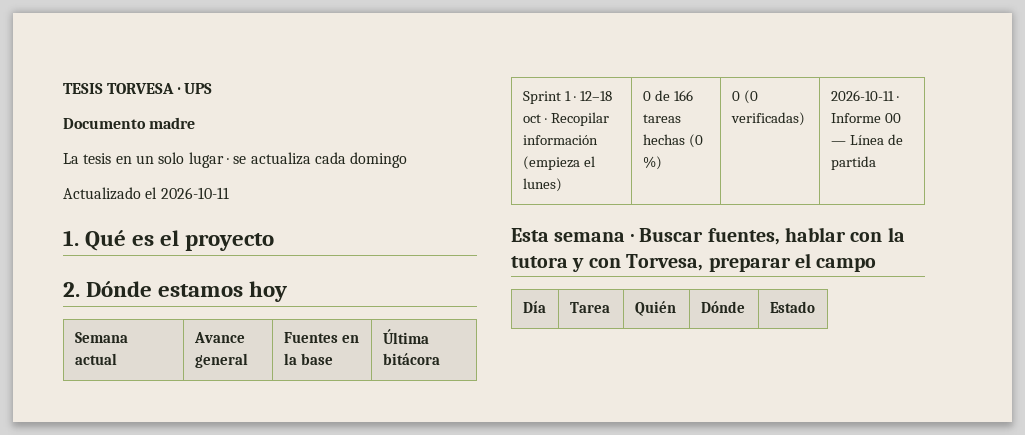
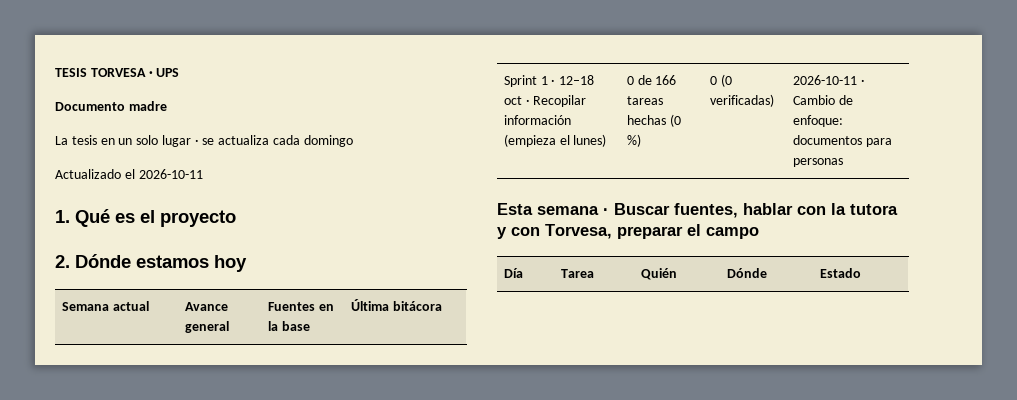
- Sprint 1 · 12–18 oct · Recopilar información (empieza el lunes) | 0 de 166 tareas hechas (0 %) | 0 (0 verificadas) | 2026-10-11 · Informe 00 — Línea de partida
+ Sprint 1 · 12–18 oct · Recopilar información (empieza el lunes) | 0 de 166 tareas hechas (0 %) | 0 (0 verificadas) | 2026-10-11 · Cambio de enfoque: documentos para personas

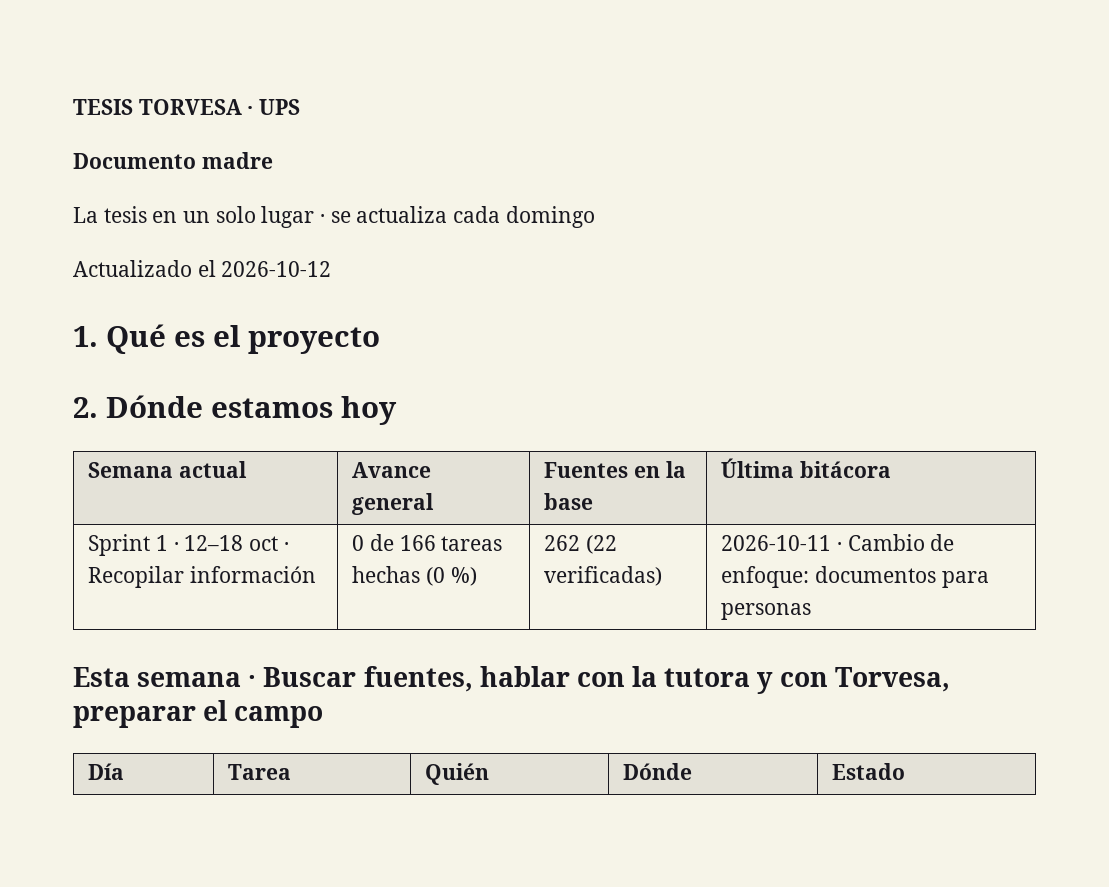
- Actualizado el 2026-10-11
+ Actualizado el 2026-10-12
- Sprint 1 · 12–18 oct · Recopilar información (empieza el lunes) | 0 de 166 tareas hechas (0 %) | 0 (0 verificadas) | 2026-10-11 · Cambio de enfoque: documentos para personas
+ Sprint 1 · 12–18 oct · Recopilar información | 0 de 166 tareas hechas (0 %) | 262 (22 verificadas) | 2026-10-11 · Cambio de enfoque: documentos para personas

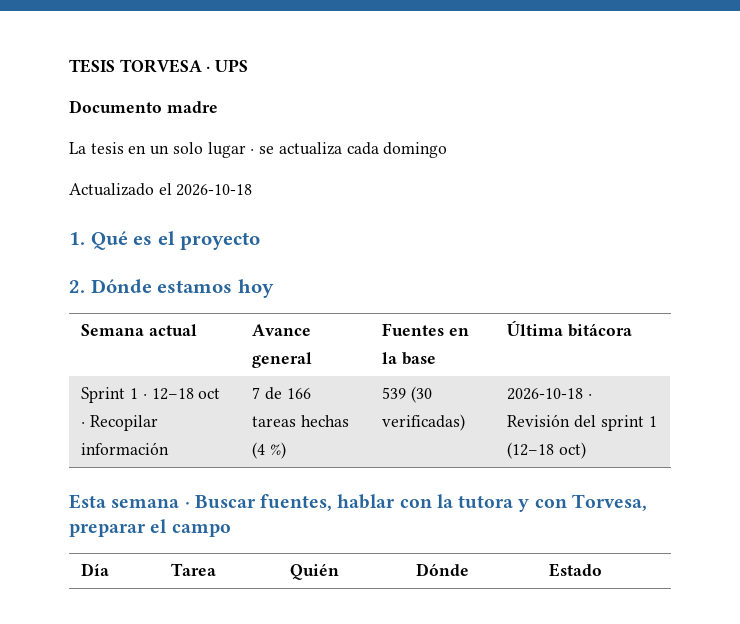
- Actualizado el 2026-10-12
+ Actualizado el 2026-10-18
- Sprint 1 · 12–18 oct · Recopilar información | 0 de 166 tareas hechas (0 %) | 262 (22 verificadas) | 2026-10-11 · Cambio de enfoque: documentos para personas
+ Sprint 1 · 12–18 oct · Recopilar información | 7 de 166 tareas hechas (4 %) | 539 (30 verificadas) | 2026-10-18 · Revisión del sprint 1 (12–18 oct)

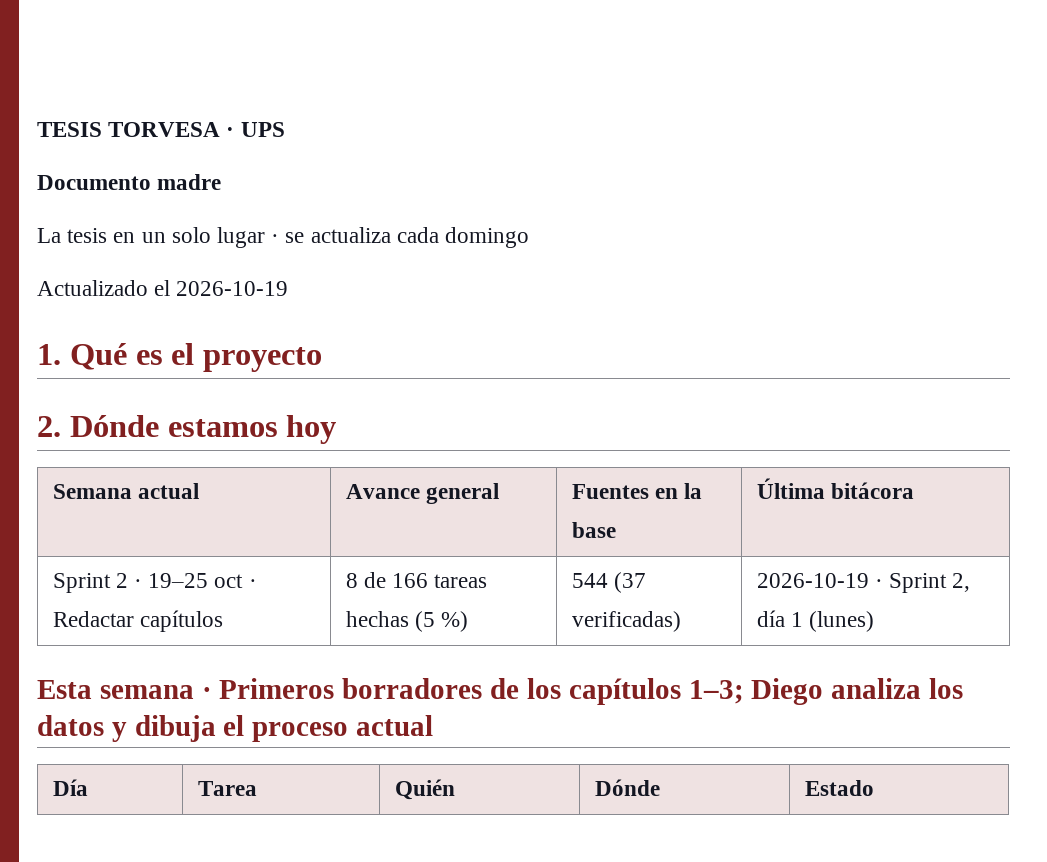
- Actualizado el 2026-10-18
+ Actualizado el 2026-10-19
- Sprint 1 · 12–18 oct · Recopilar información | 7 de 166 tareas hechas (4 %) | 539 (30 verificadas) | 2026-10-18 · Revisión del sprint 1 (12–18 oct)
- Esta semana · Buscar fuentes, hablar con la tutora y con Torvesa, preparar el campo
+ Sprint 2 · 19–25 oct · Redactar capítulos | 8 de 166 tareas hechas (5 %) | 544 (37 verificadas) | 2026-10-19 · Sprint 2, día 1 (lunes)
+ Esta semana · Primeros borradores de los capítulos 1–3; Diego analiza los datos y dibuja el proceso actual

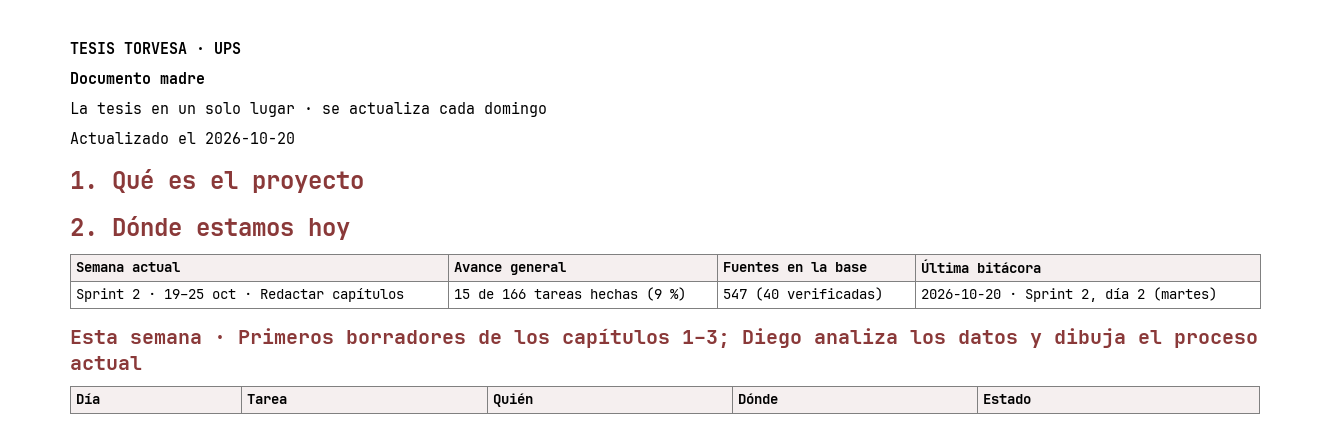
- Actualizado el 2026-10-19
+ Actualizado el 2026-10-20
- Sprint 2 · 19–25 oct · Redactar capítulos | 8 de 166 tareas hechas (5 %) | 544 (37 verificadas) | 2026-10-19 · Sprint 2, día 1 (lunes)
+ Sprint 2 · 19–25 oct · Redactar capítulos | 15 de 166 tareas hechas (9 %) | 547 (40 verificadas) | 2026-10-20 · Sprint 2, día 2 (martes)

